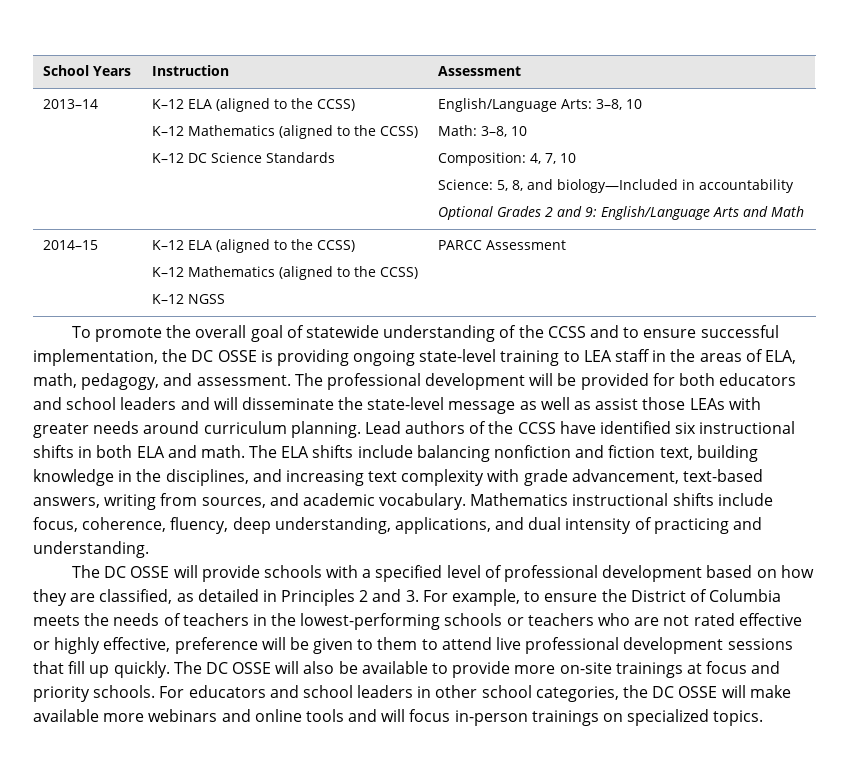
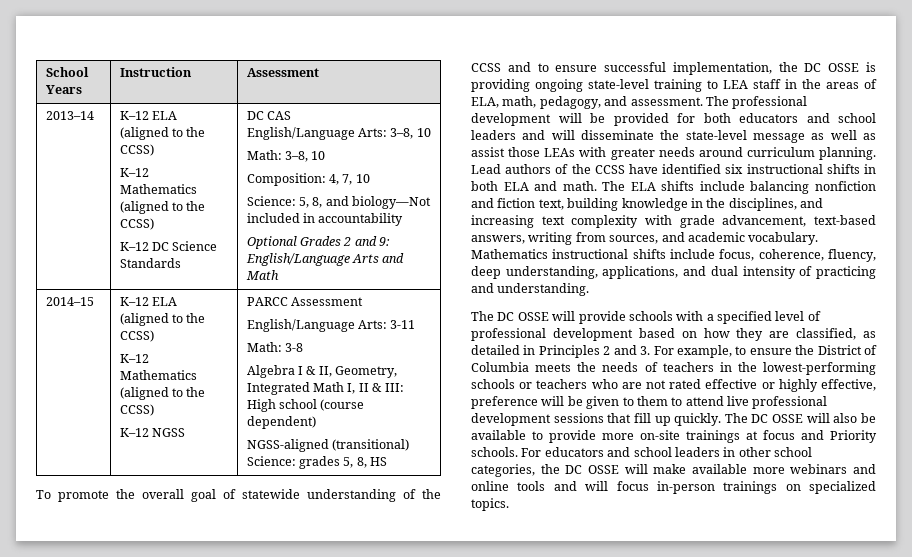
+ DC CAS
- Science: 5, 8, and biology—Included in accountability
+ Science: 5, 8, and biology—Not included in accountability
+ English/Language Arts: 3-11
+ Math: 3-8
+ Algebra I & II, Geometry, Integrated Math I, II & III: High school (course dependent)
+ NGSS-aligned (transitional) Science: grades 5, 8, HS
- The DC OSSE will also be available to provide more on-site trainings at focus and priority schools.
+ The DC OSSE will also be available to provide more on-site trainings at focus and Priority schools.

